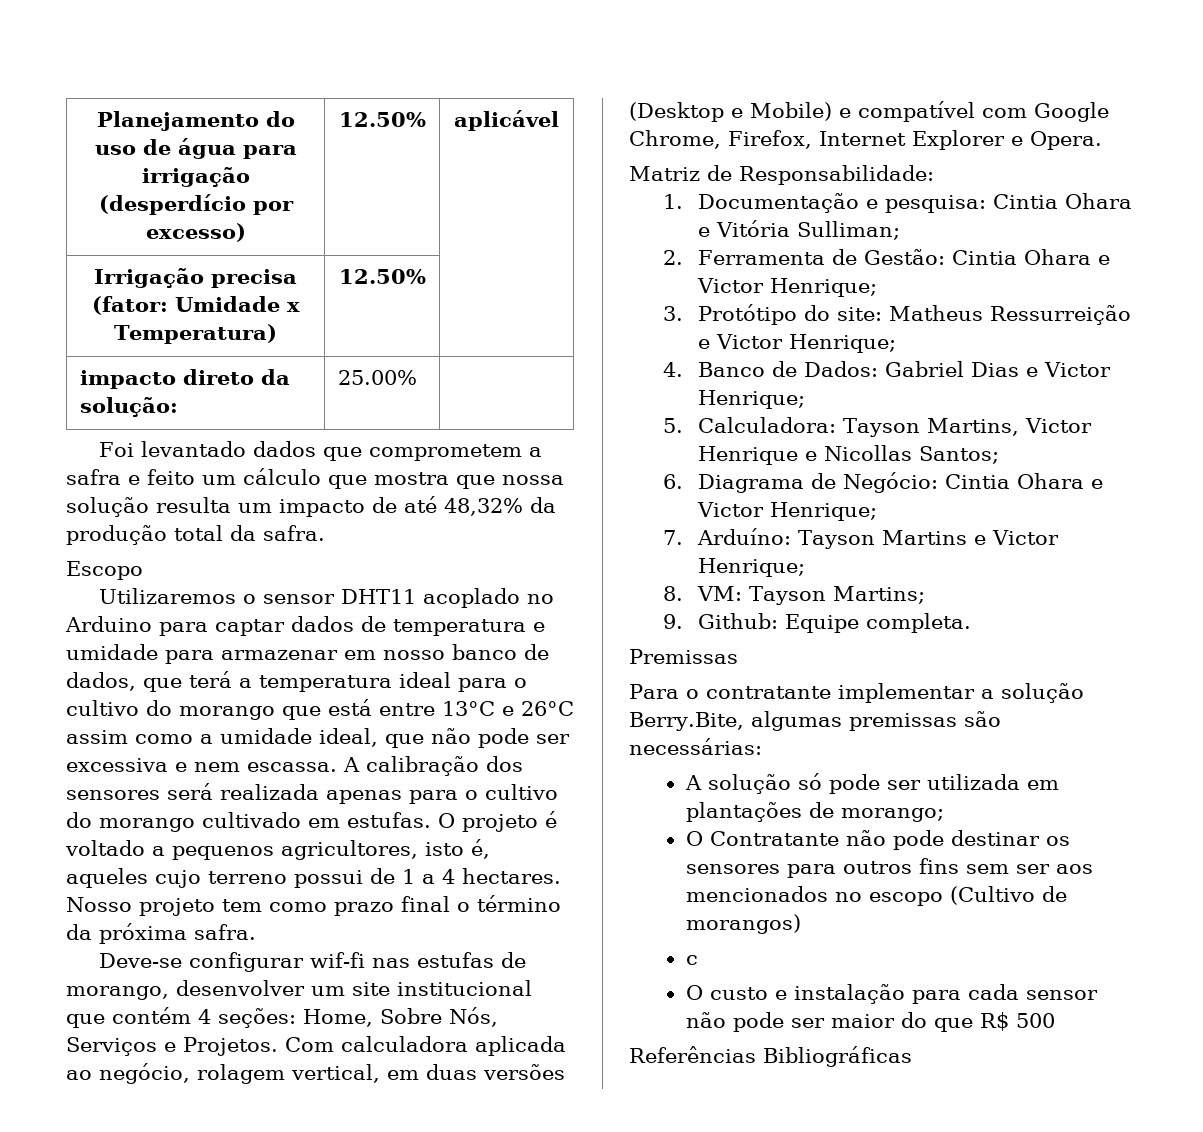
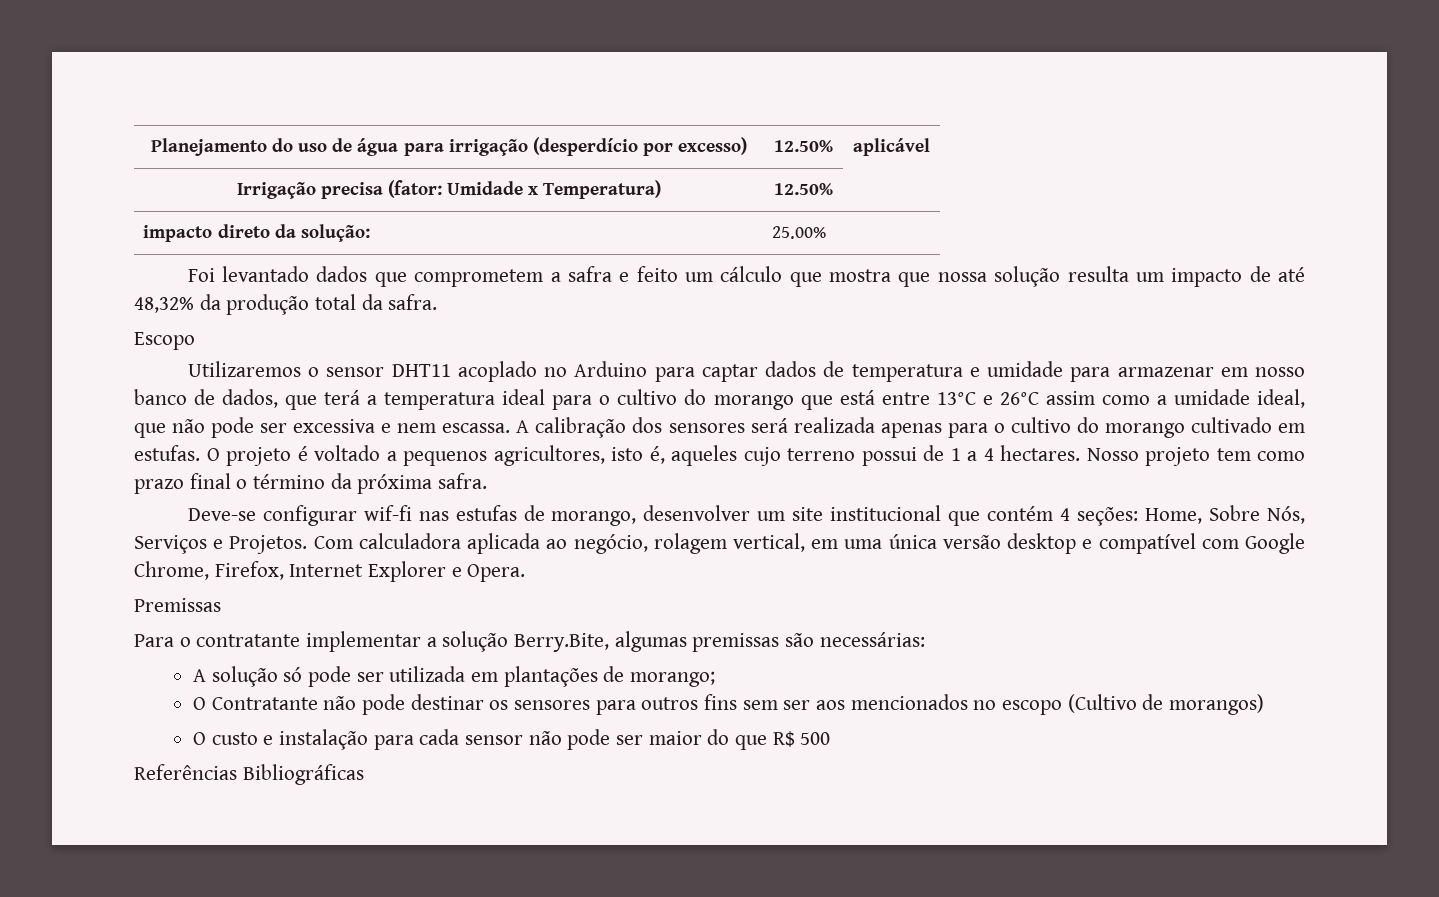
- Com calculadora aplicada ao negócio, rolagem vertical, em duas versões (Desktop e Mobile) e compatível com Google Chrome, Firefox, Internet Explorer e Opera.
+ Com calculadora aplicada ao negócio, rolagem vertical, em uma única versão desktop e compatível com Google Chrome, Firefox, Internet Explorer e Opera.
- Matriz de Responsabilidade:
- 1. Documentação e pesquisa: Cintia Ohara e Vitória Sulliman;
- 2. Ferramenta de Gestão: Cintia Ohara e Victor Henrique;
- 3. Protótipo do site: Matheus Ressurreição e Victor Henrique;
- 4. Banco de Dados: Gabriel Dias e Victor Henrique;
- 5. Calculadora: Tayson Martins, Victor Henrique e Nicollas Santos;
- 6. Diagrama de Negócio: Cintia Ohara e Victor Henrique;
- 7. Arduíno: Tayson Martins e Victor Henrique;
- 8. VM: Tayson Martins;
- 9. Github: Equipe completa.
- c

